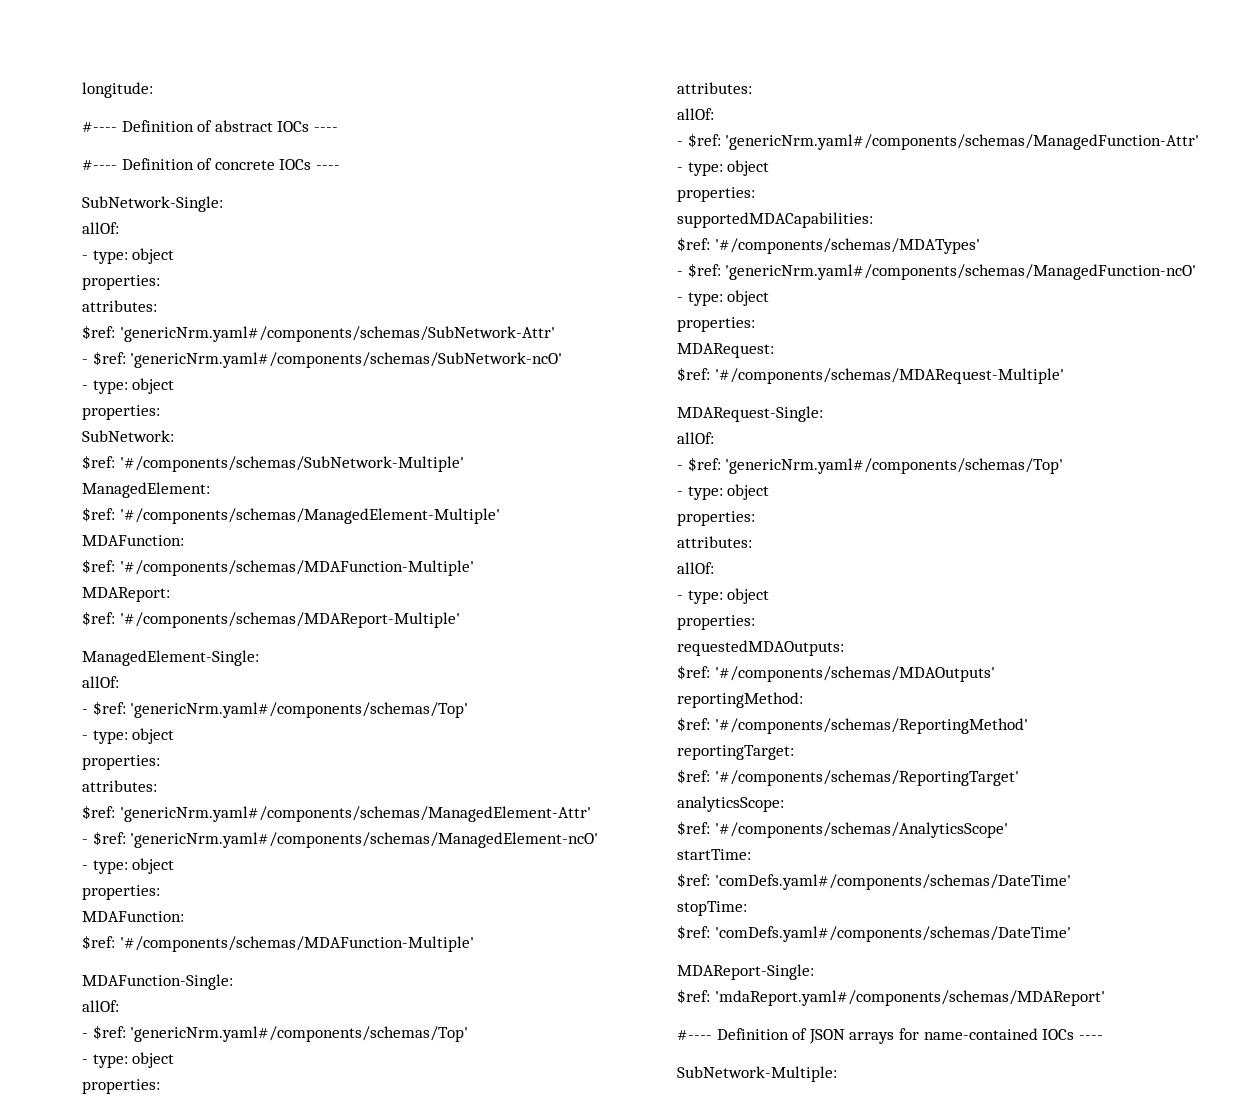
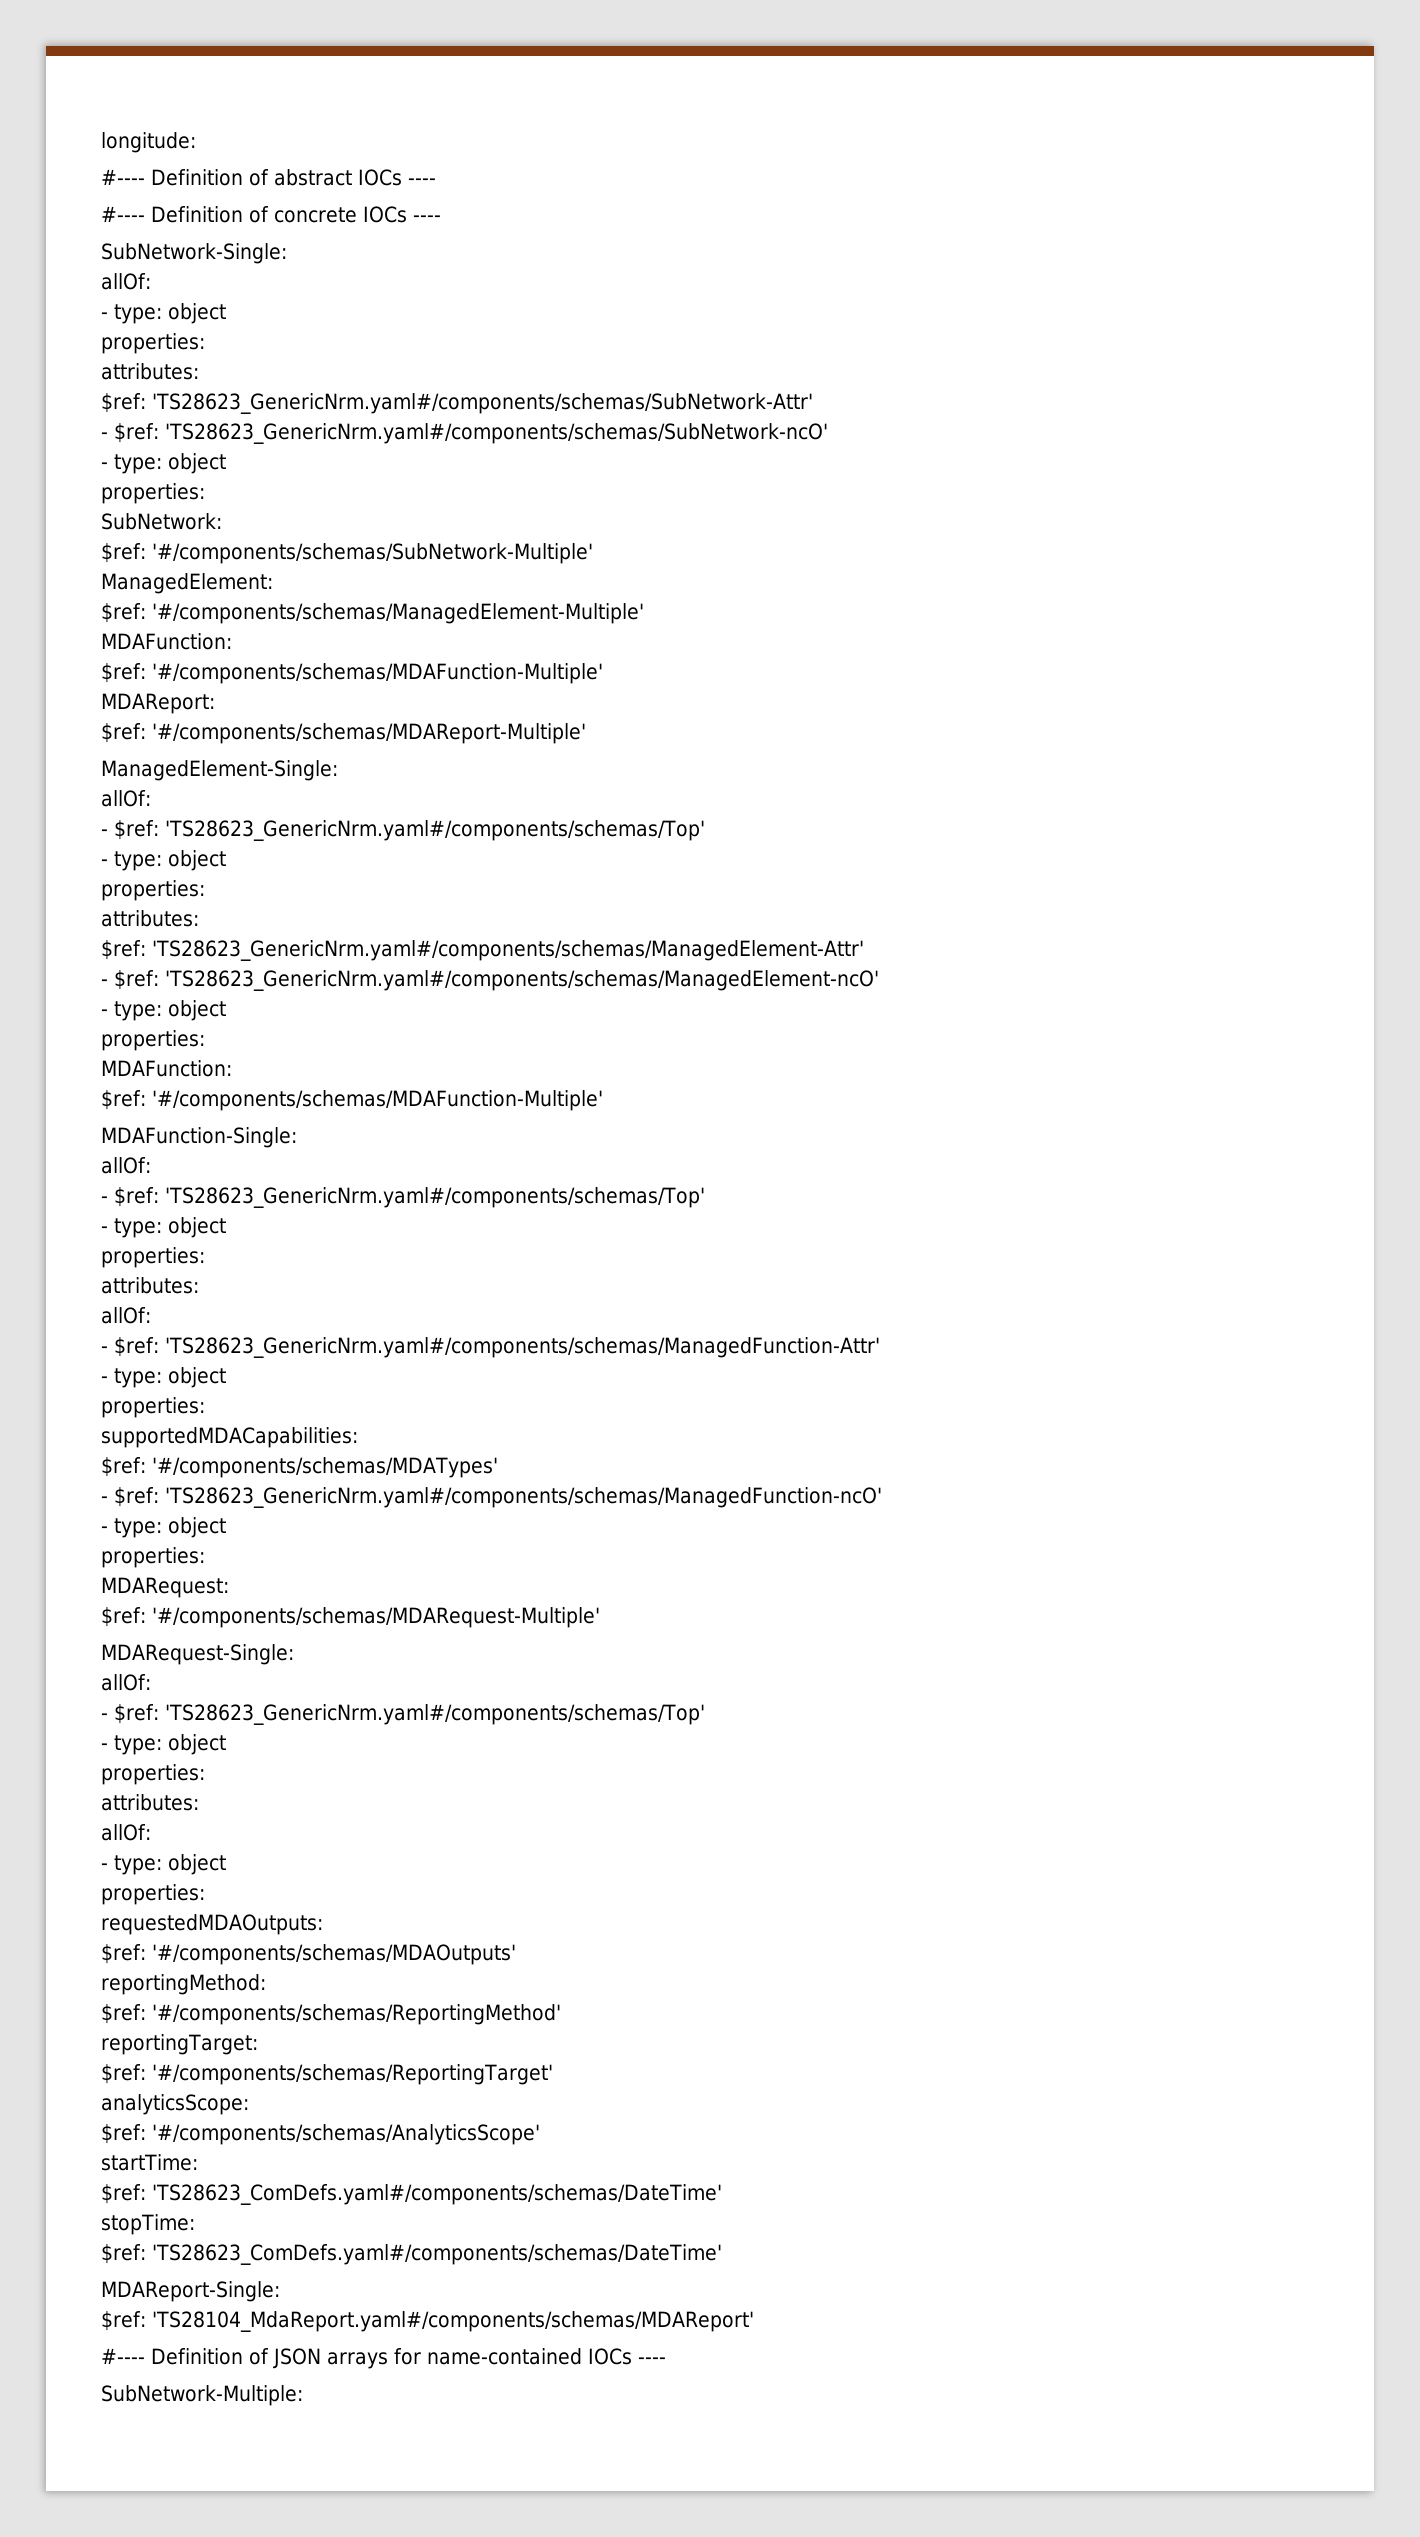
- $ref: 'genericNrm.yaml#/components/schemas/SubNetwork-Attr'
- - $ref: 'genericNrm.yaml#/components/schemas/SubNetwork-ncO'
+ $ref: 'TS28623_GenericNrm.yaml#/components/schemas/SubNetwork-Attr'
+ - $ref: 'TS28623_GenericNrm.yaml#/components/schemas/SubNetwork-ncO'
  ManagedElement-Single:
  allOf:
- - $ref: 'genericNrm.yaml#/components/schemas/Top'
+ - $ref: 'TS28623_GenericNrm.yaml#/components/schemas/Top'
  - type: object
  properties:
  attributes:
- $ref: 'genericNrm.yaml#/components/schemas/ManagedElement-Attr'
- - $ref: 'genericNrm.yaml#/components/schemas/ManagedElement-ncO'
+ $ref: 'TS28623_GenericNrm.yaml#/components/schemas/ManagedElement-Attr'
+ - $ref: 'TS28623_GenericNrm.yaml#/components/schemas/ManagedElement-ncO'
  MDAFunction-Single:
  allOf:
- - $ref: 'genericNrm.yaml#/components/schemas/Top'
+ - $ref: 'TS28623_GenericNrm.yaml#/components/schemas/Top'
- - $ref: 'genericNrm.yaml#/components/schemas/ManagedFunction-Attr'
+ - $ref: 'TS28623_GenericNrm.yaml#/components/schemas/ManagedFunction-Attr'
- - $ref: 'genericNrm.yaml#/components/schemas/ManagedFunction-ncO'
+ - $ref: 'TS28623_GenericNrm.yaml#/components/schemas/ManagedFunction-ncO'
  MDARequest-Single:
  allOf:
- - $ref: 'genericNrm.yaml#/components/schemas/Top'
+ - $ref: 'TS28623_GenericNrm.yaml#/components/schemas/Top'
  startTime:
- $ref: 'comDefs.yaml#/components/schemas/DateTime'
+ $ref: 'TS28623_ComDefs.yaml#/components/schemas/DateTime'
  stopTime:
- $ref: 'comDefs.yaml#/components/schemas/DateTime'
+ $ref: 'TS28623_ComDefs.yaml#/components/schemas/DateTime'
- $ref: 'mdaReport.yaml#/components/schemas/MDAReport'
+ $ref: 'TS28104_MdaReport.yaml#/components/schemas/MDAReport'

